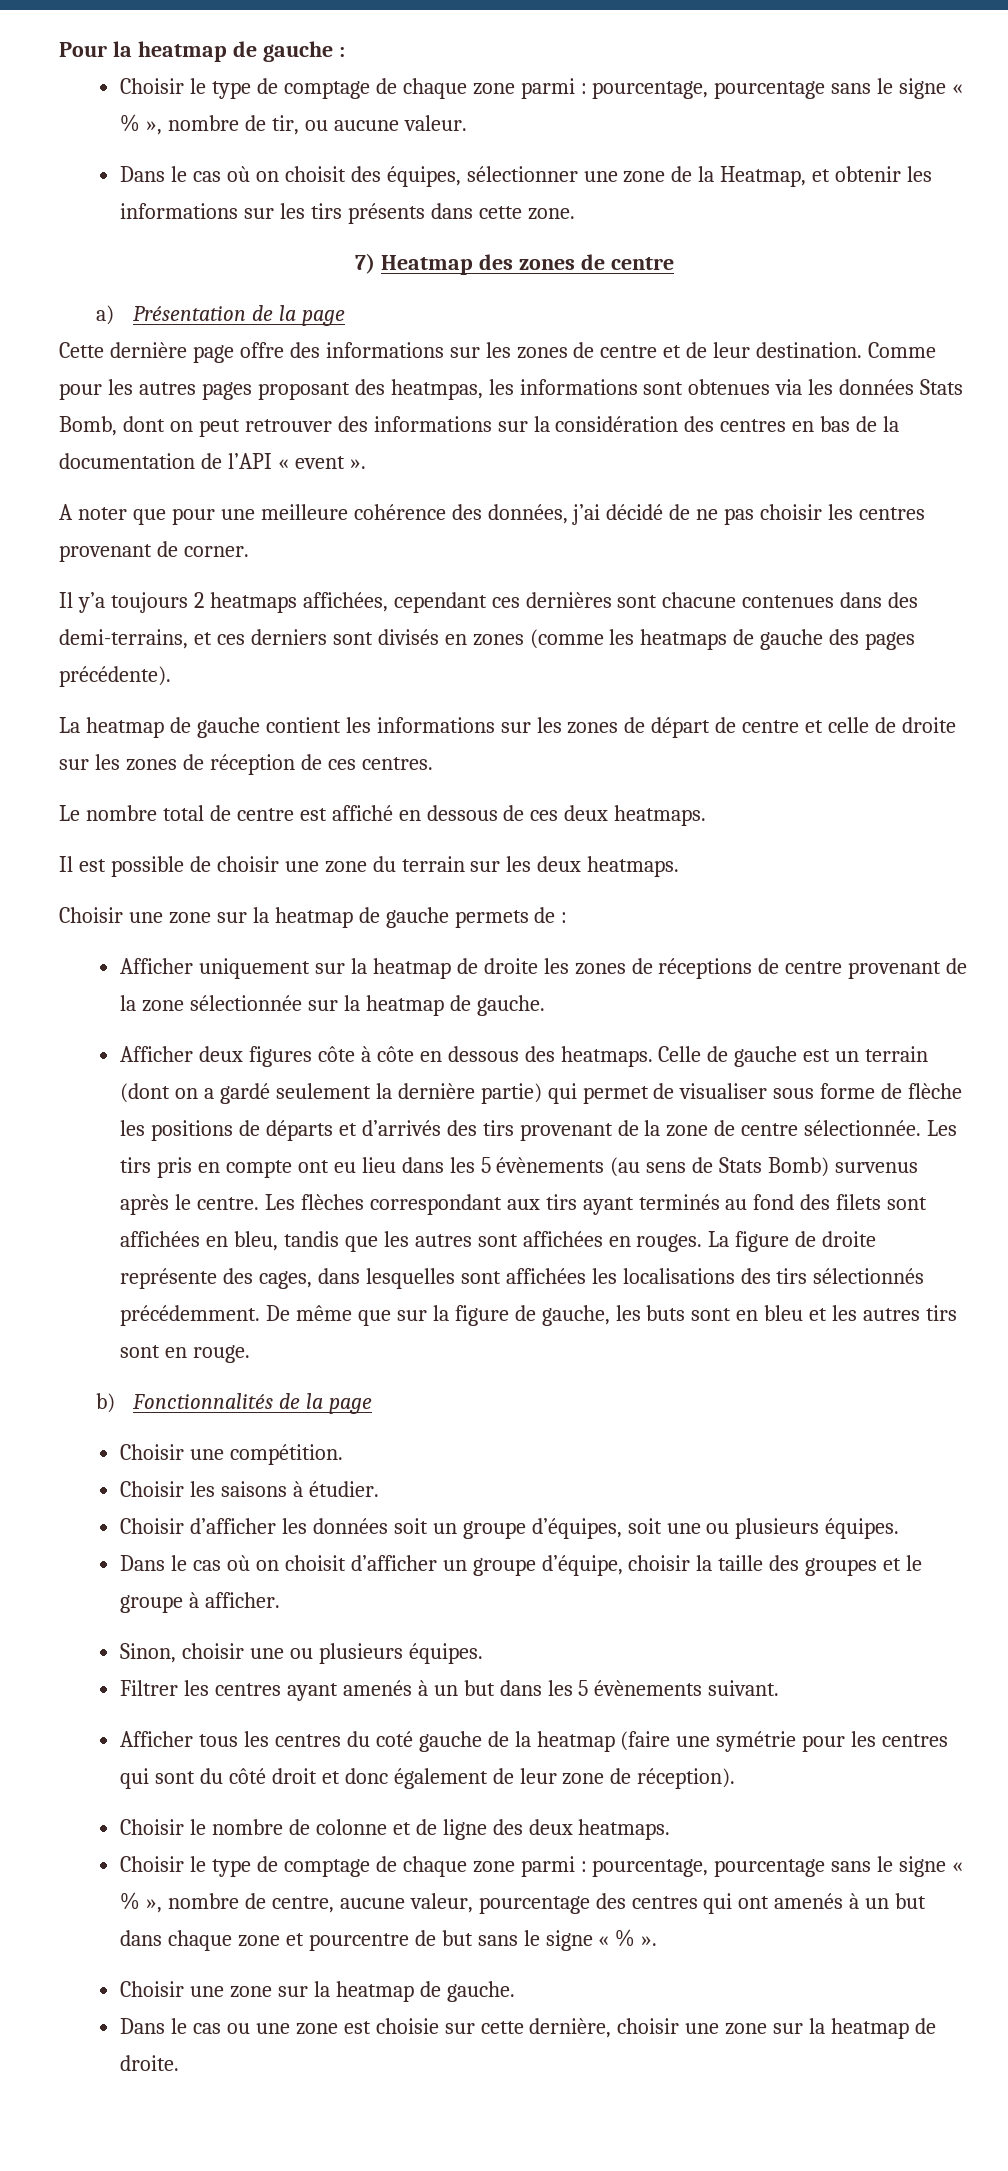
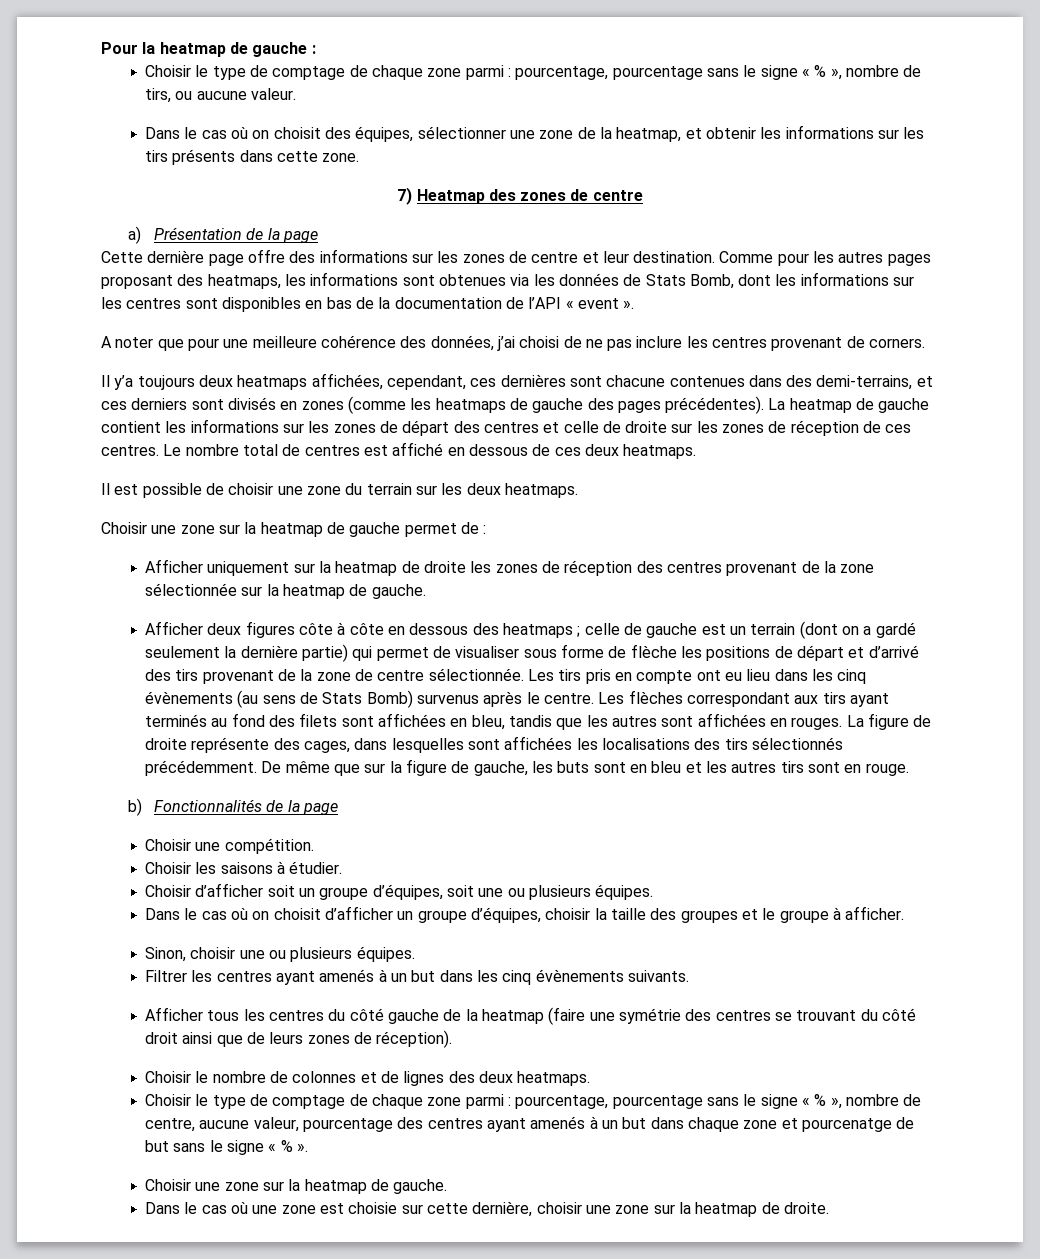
- Choisir le type de comptage de chaque zone parmi : pourcentage, pourcentage sans le signe « % », nombre de tir, ou aucune valeur.
+ Choisir le type de comptage de chaque zone parmi : pourcentage, pourcentage sans le signe « % », nombre de tirs, ou aucune valeur.
- Dans le cas où on choisit des équipes, sélectionner une zone de la Heatmap, et obtenir les informations sur les tirs présents dans cette zone.
+ Dans le cas où on choisit des équipes, sélectionner une zone de la heatmap, et obtenir les informations sur les tirs présents dans cette zone.
- Cette dernière page offre des informations sur les zones de centre et de leur destination.
+ Cette dernière page offre des informations sur les zones de centre et leur destination.
- Comme pour les autres pages proposant des heatmpas, les informations sont obtenues via les données Stats Bomb, dont on peut retrouver des informations sur la considération des centres en bas de la documentation de l’API « event ».
+ Comme pour les autres pages proposant des heatmaps, les informations sont obtenues via les données de Stats Bomb, dont les informations sur les centres sont disponibles en bas de la documentation de l’API « event ».
- A noter que pour une meilleure cohérence des données, j’ai décidé de ne pas choisir les centres provenant de corner.
+ A noter que pour une meilleure cohérence des données, j’ai choisi de ne pas inclure les centres provenant de corners.
- Il y’a toujours 2 heatmaps affichées, cependant ces dernières sont chacune contenues dans des demi-terrains, et ces derniers sont divisés en zones (comme les heatmaps de gauche des pages précédente).
- La heatmap de gauche contient les informations sur les zones de départ de centre et celle de droite sur les zones de réception de ces centres.
- Le nombre total de centre est affiché en dessous de ces deux heatmaps.
+ Il y’a toujours deux heatmaps affichées, cependant, ces dernières sont chacune contenues dans des demi-terrains, et ces derniers sont divisés en zones (comme les heatmaps de gauche des pages précédentes). La heatmap de gauche contient les informations sur les zones de départ des centres et celle de droite sur les zones de réception de ces centres. Le nombre total de centres est affiché en dessous de ces deux heatmaps.
- Choisir une zone sur la heatmap de gauche permets de :
+ Choisir une zone sur la heatmap de gauche permet de :
- Afficher uniquement sur la heatmap de droite les zones de réceptions de centre provenant de la zone sélectionnée sur la heatmap de gauche.
+ Afficher uniquement sur la heatmap de droite les zones de réception des centres provenant de la zone sélectionnée sur la heatmap de gauche.
- Afficher deux figures côte à côte en dessous des heatmaps. Celle de gauche est un terrain (dont on a gardé seulement la dernière partie) qui permet de visualiser sous forme de flèche les positions de départs et d’arrivés des tirs provenant de la zone de centre sélectionnée.
+ Afficher deux figures côte à côte en dessous des heatmaps ; celle de gauche est un terrain (dont on a gardé seulement la dernière partie) qui permet de visualiser sous forme de flèche les positions de départ et d’arrivé des tirs provenant de la zone de centre sélectionnée.
- Les tirs pris en compte ont eu lieu dans les 5 évènements (au sens de Stats Bomb) survenus après le centre.
+ Les tirs pris en compte ont eu lieu dans les cinq évènements (au sens de Stats Bomb) survenus après le centre.
- Choisir d’afficher les données soit un groupe d’équipes, soit une ou plusieurs équipes.
+ Choisir d’afficher soit un groupe d’équipes, soit une ou plusieurs équipes.
- Dans le cas où on choisit d’afficher un groupe d’équipe, choisir la taille des groupes et le groupe à afficher.
+ Dans le cas où on choisit d’afficher un groupe d’équipes, choisir la taille des groupes et le groupe à afficher.
- Filtrer les centres ayant amenés à un but dans les 5 évènements suivant.
+ Filtrer les centres ayant amenés à un but dans les cinq évènements suivants.
- Afficher tous les centres du coté gauche de la heatmap (faire une symétrie pour les centres qui sont du côté droit et donc également de leur zone de réception).
+ Afficher tous les centres du côté gauche de la heatmap (faire une symétrie des centres se trouvant du côté droit ainsi que de leurs zones de réception).
- Choisir le nombre de colonne et de ligne des deux heatmaps.
+ Choisir le nombre de colonnes et de lignes des deux heatmaps.
- Choisir le type de comptage de chaque zone parmi : pourcentage, pourcentage sans le signe « % », nombre de centre, aucune valeur, pourcentage des centres qui ont amenés à un but dans chaque zone et pourcentre de but sans le signe « % ».
+ Choisir le type de comptage de chaque zone parmi : pourcentage, pourcentage sans le signe « % », nombre de centre, aucune valeur, pourcentage des centres ayant amenés à un but dans chaque zone et pourcenatge de but sans le signe « % ».
- Dans le cas ou une zone est choisie sur cette dernière, choisir une zone sur la heatmap de droite.
+ Dans le cas où une zone est choisie sur cette dernière, choisir une zone sur la heatmap de droite.

